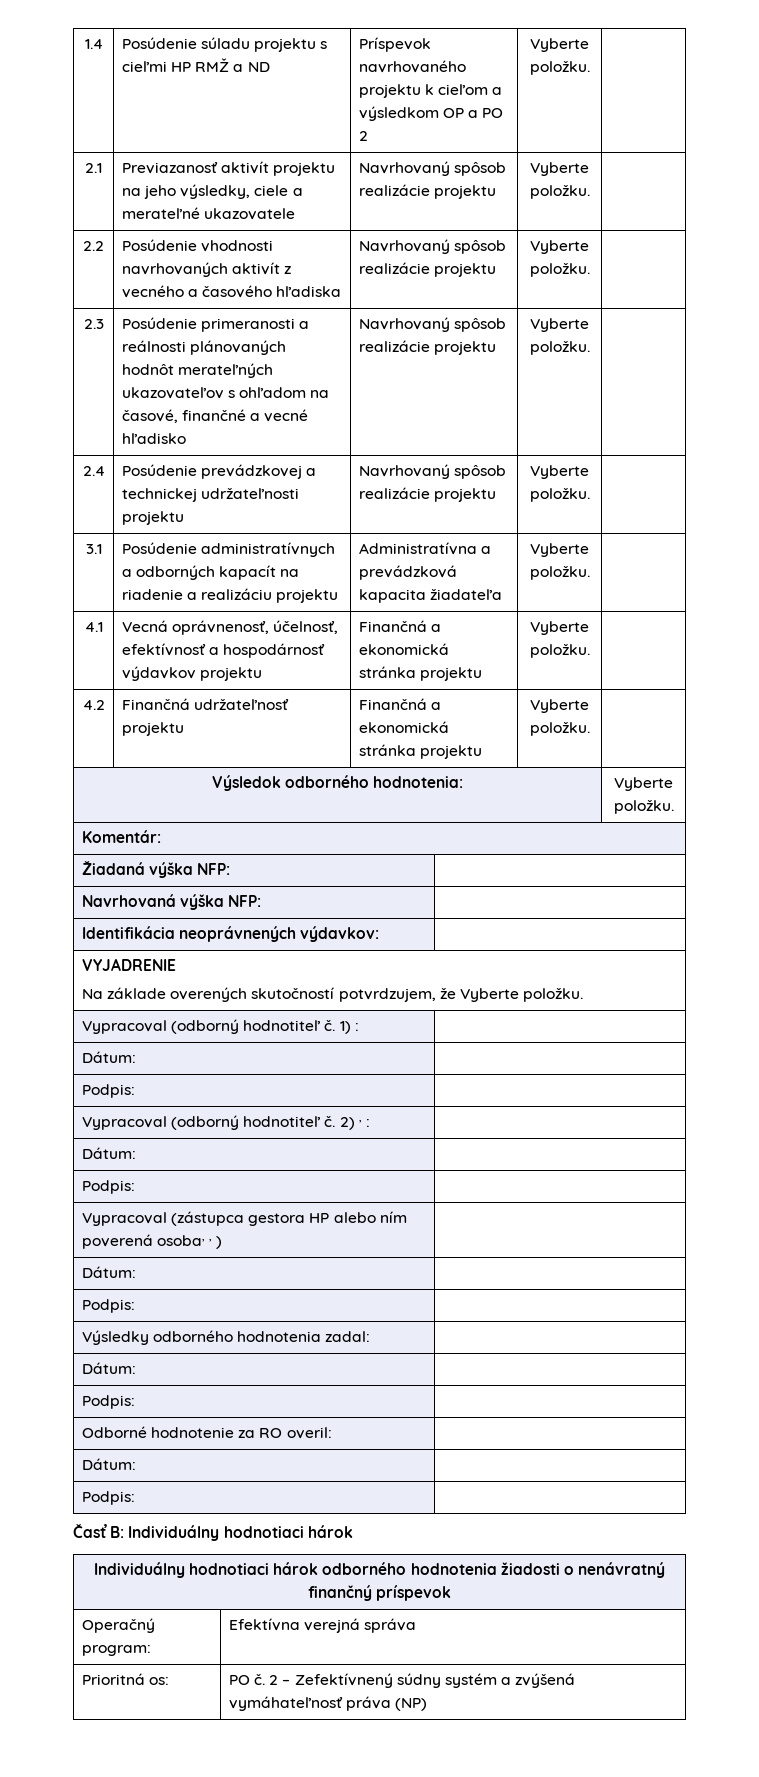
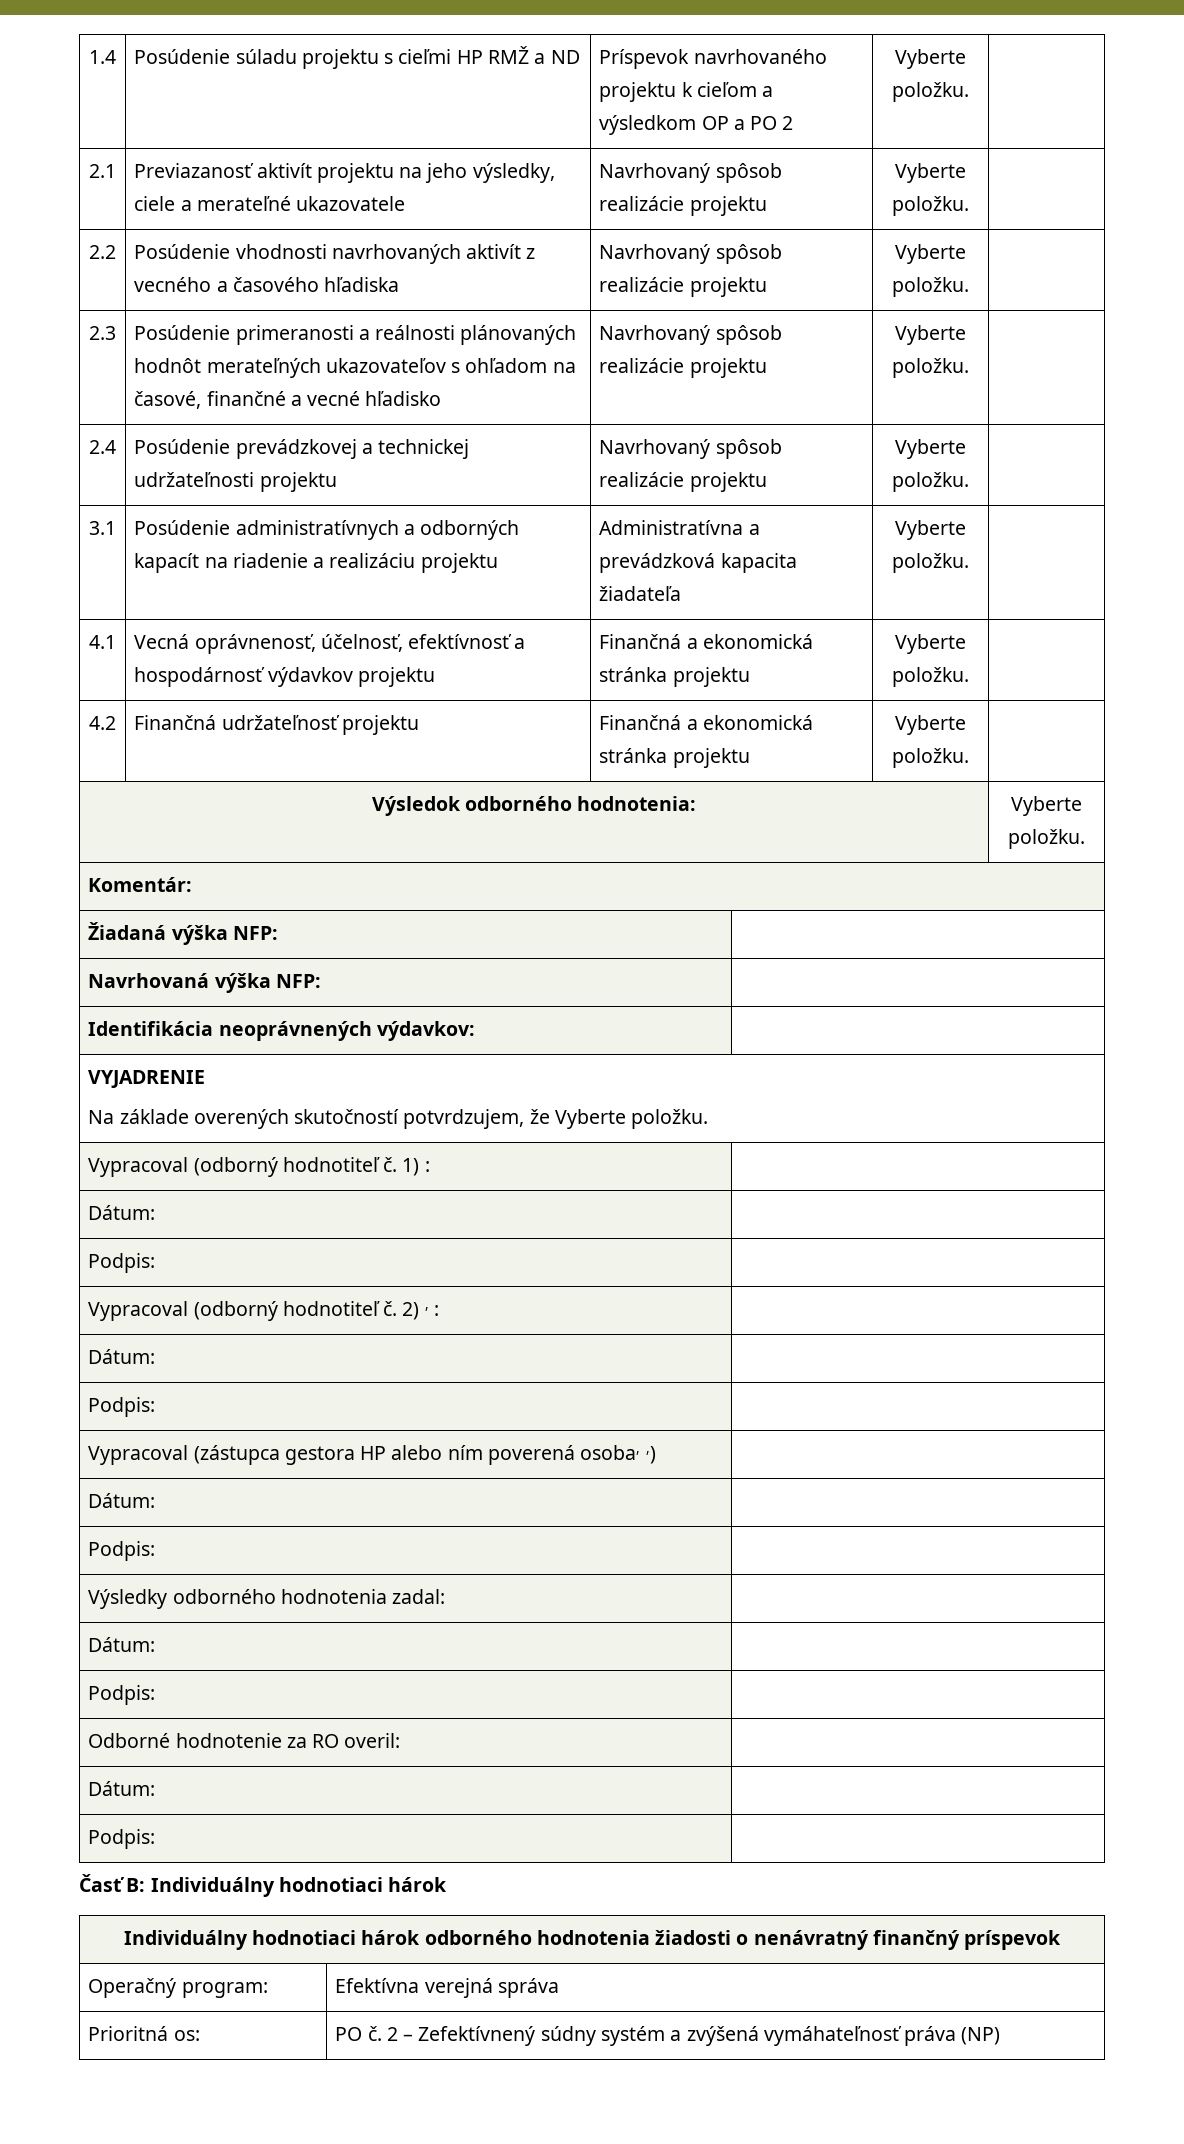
- Vypracoval (zástupca gestora HP alebo ním poverená osoba, , ) |
+ Vypracoval (zástupca gestora HP alebo ním poverená osoba, ,) |

